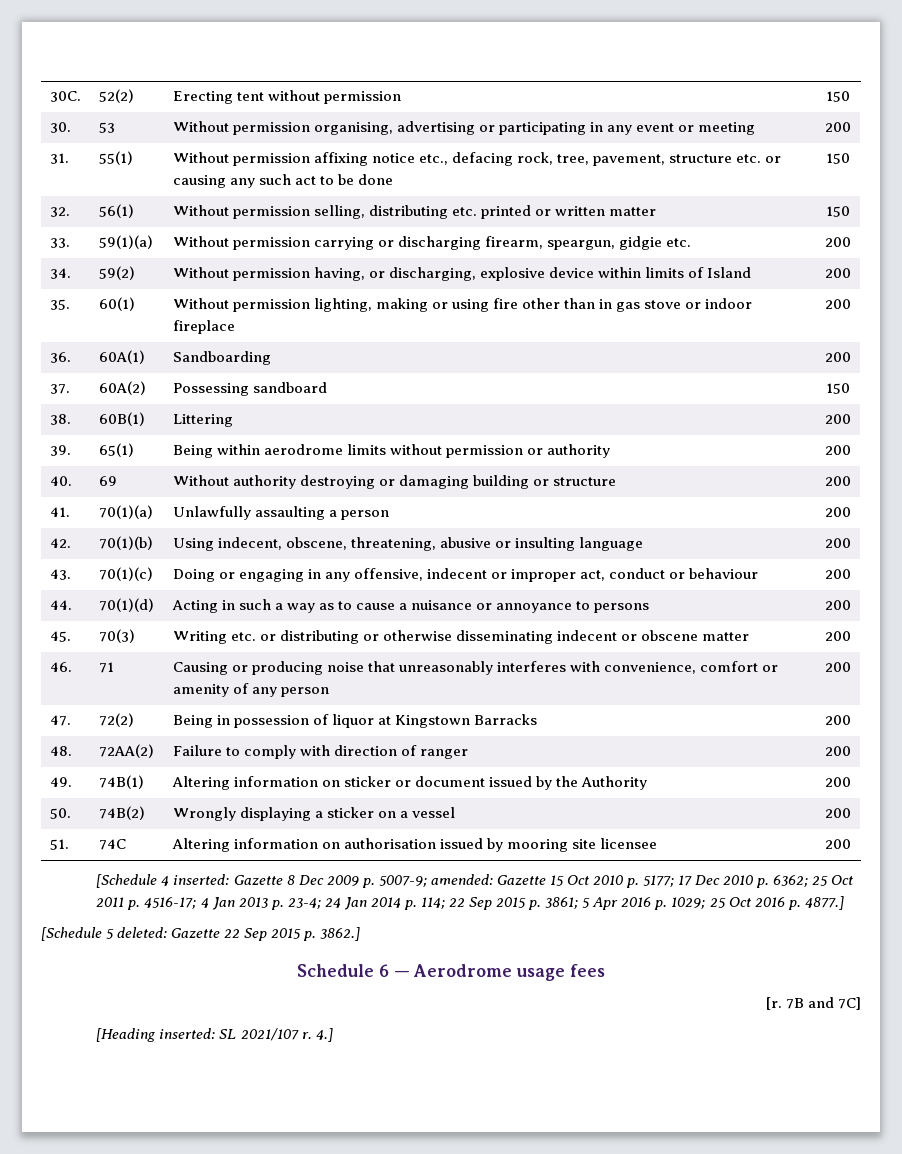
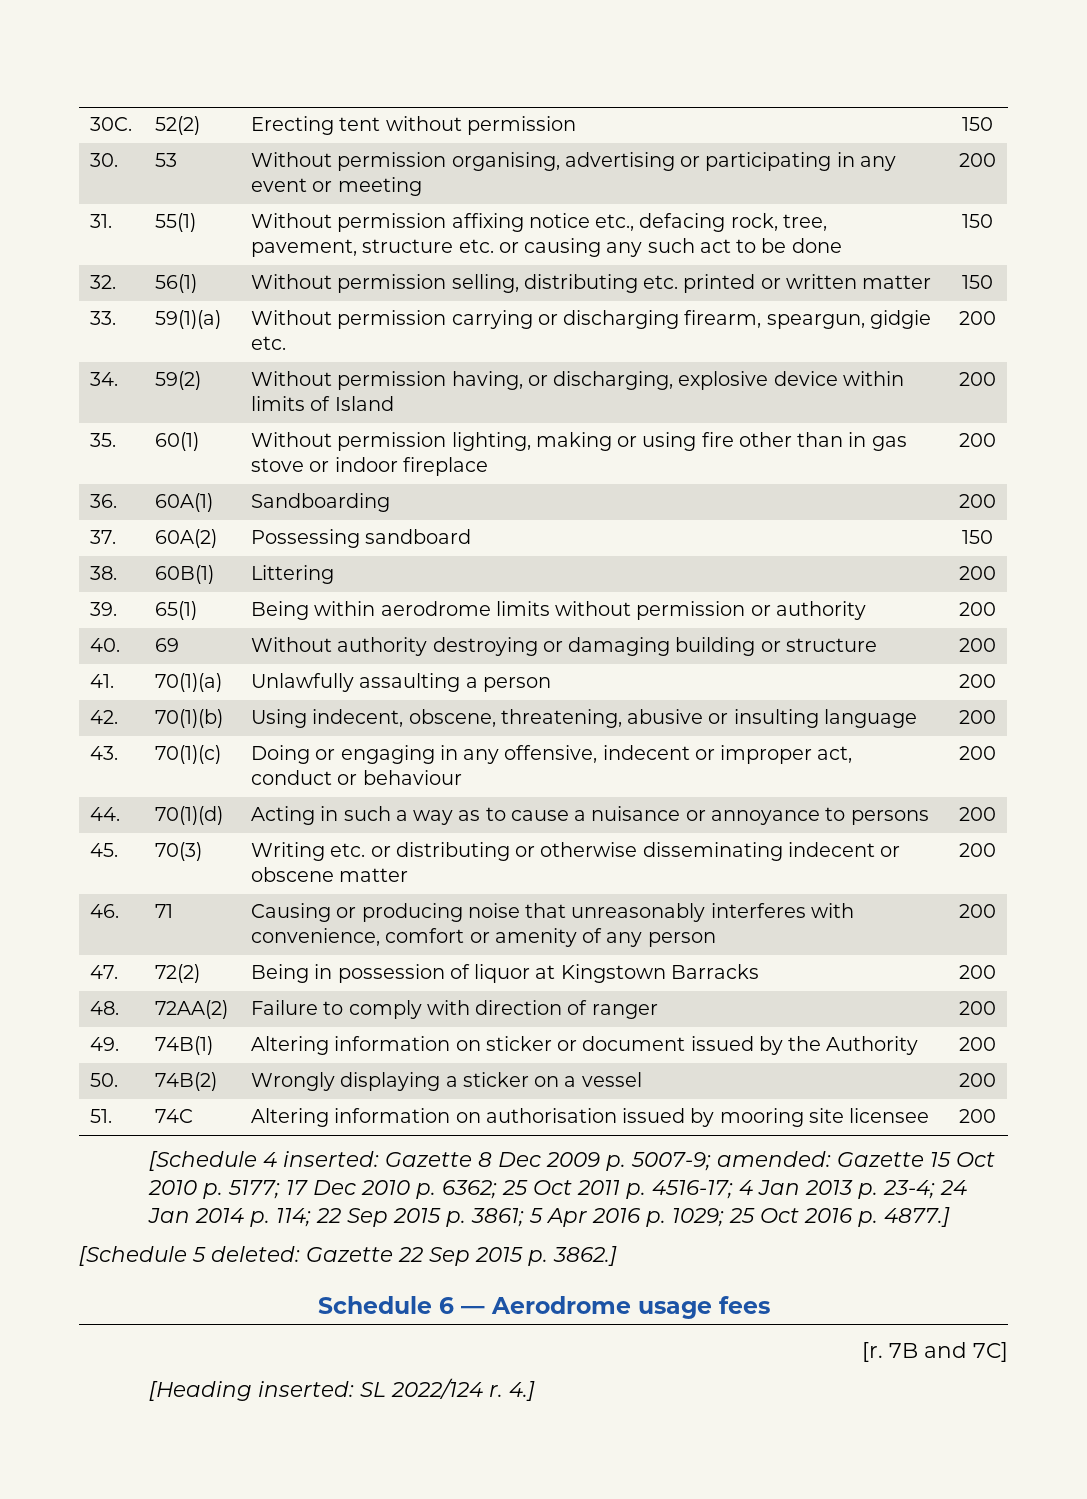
- [Heading inserted: SL 2021/107 r.
+ [Heading inserted: SL 2022/124 r.

